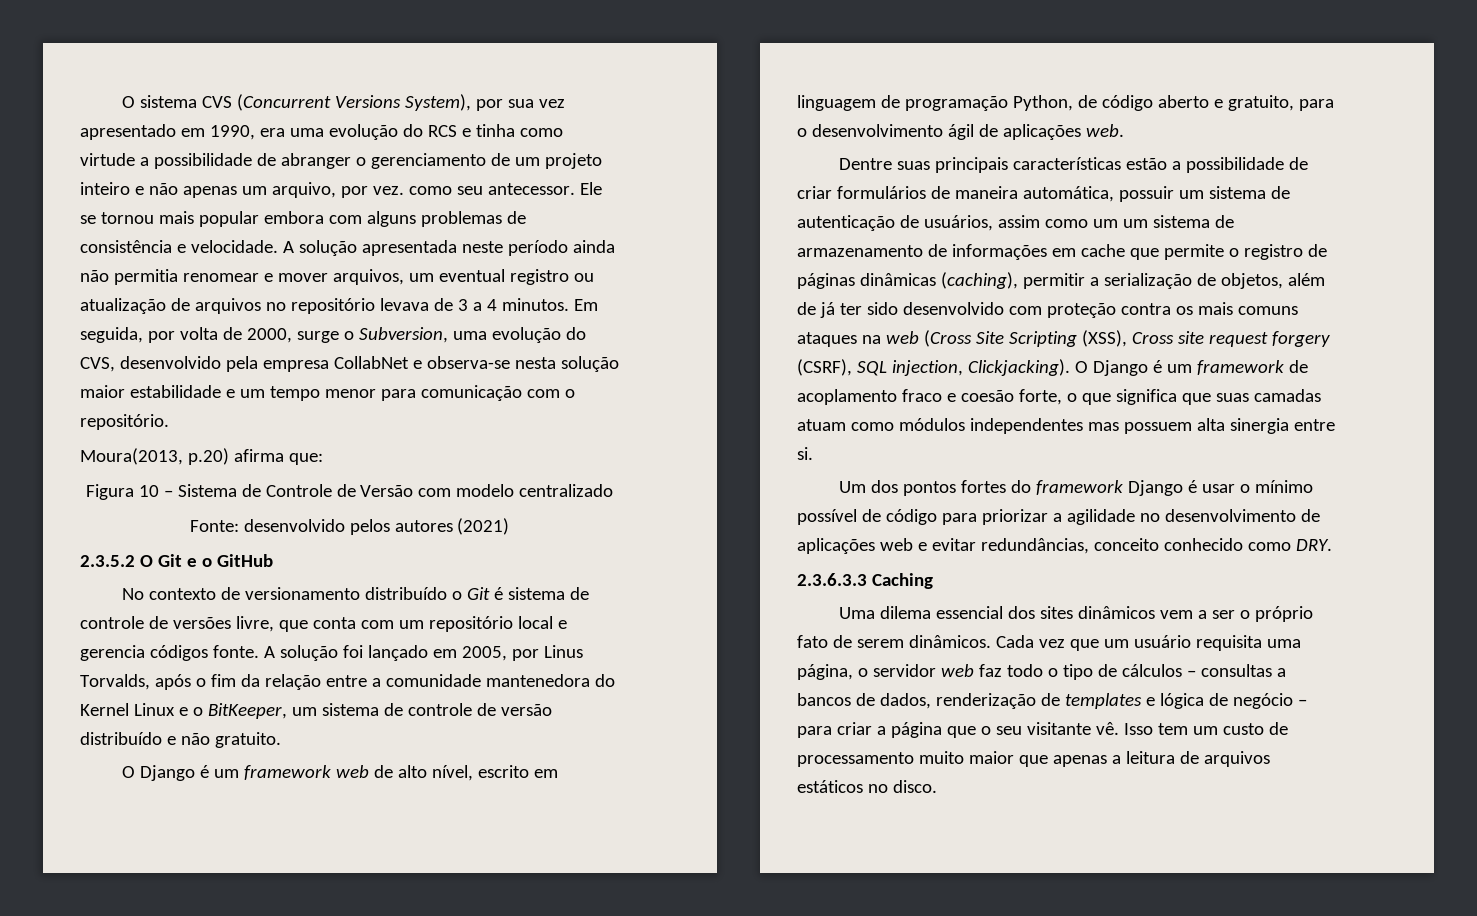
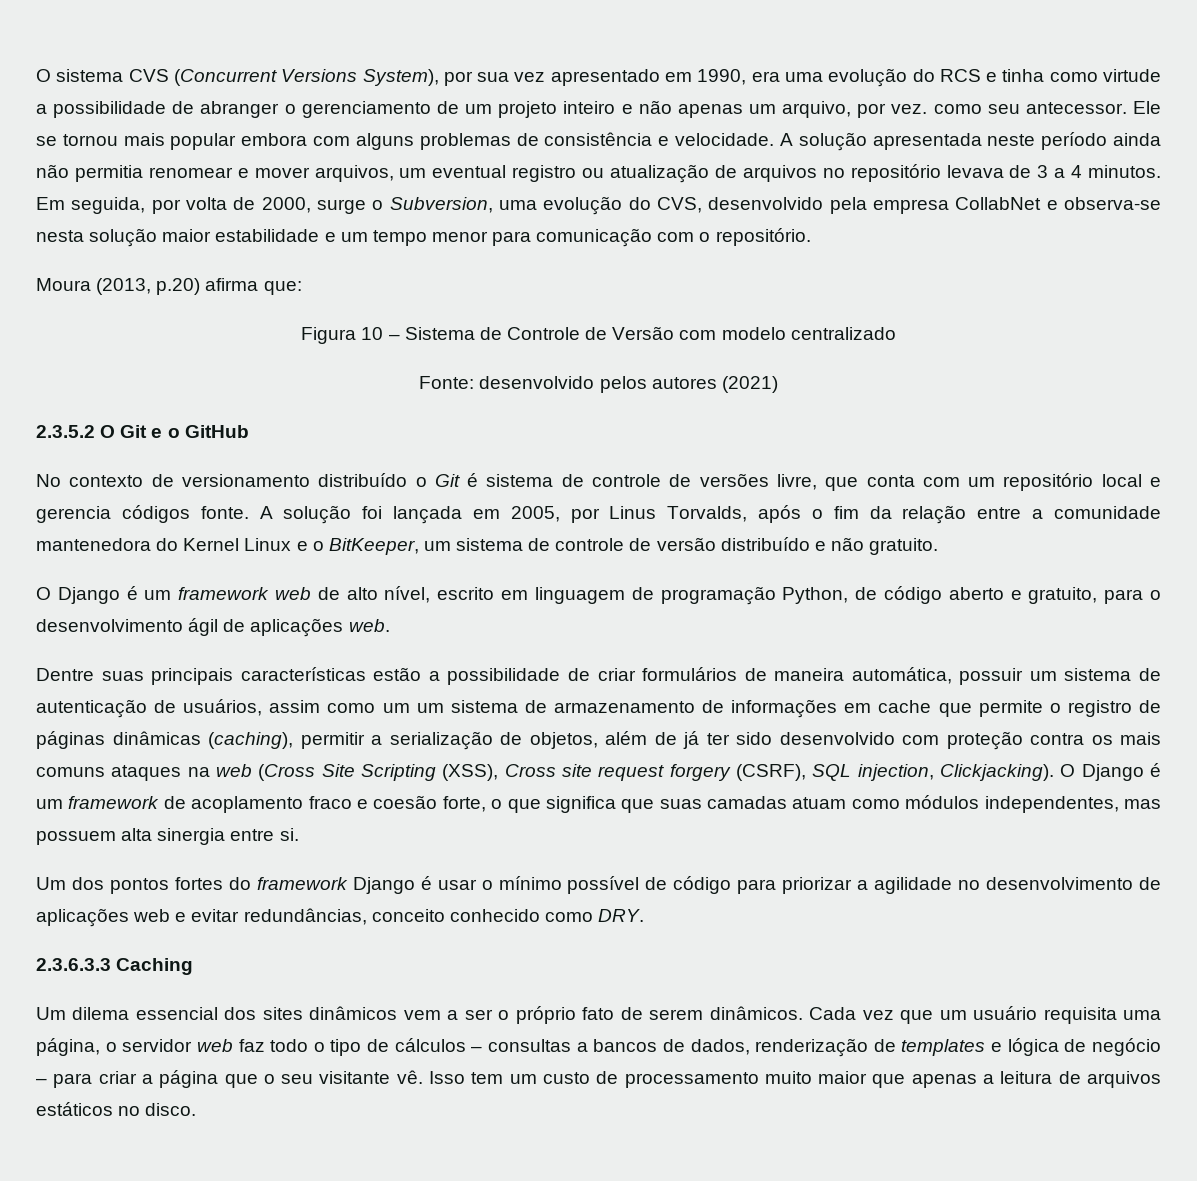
- Moura(2013, p.20) afirma que:
+ Moura (2013, p.20) afirma que:
- A solução foi lançado em 2005, por Linus Torvalds, após o fim da relação entre a comunidade mantenedora do Kernel Linux e o BitKeeper, um sistema de controle de versão distribuído e não gratuito.
+ A solução foi lançada em 2005, por Linus Torvalds, após o fim da relação entre a comunidade mantenedora do Kernel Linux e o BitKeeper, um sistema de controle de versão distribuído e não gratuito.
- O Django é um framework de acoplamento fraco e coesão forte, o que significa que suas camadas atuam como módulos independentes mas possuem alta sinergia entre si.
+ O Django é um framework de acoplamento fraco e coesão forte, o que significa que suas camadas atuam como módulos independentes, mas possuem alta sinergia entre si.
- Uma dilema essencial dos sites dinâmicos vem a ser o próprio fato de serem dinâmicos.
+ Um dilema essencial dos sites dinâmicos vem a ser o próprio fato de serem dinâmicos.

